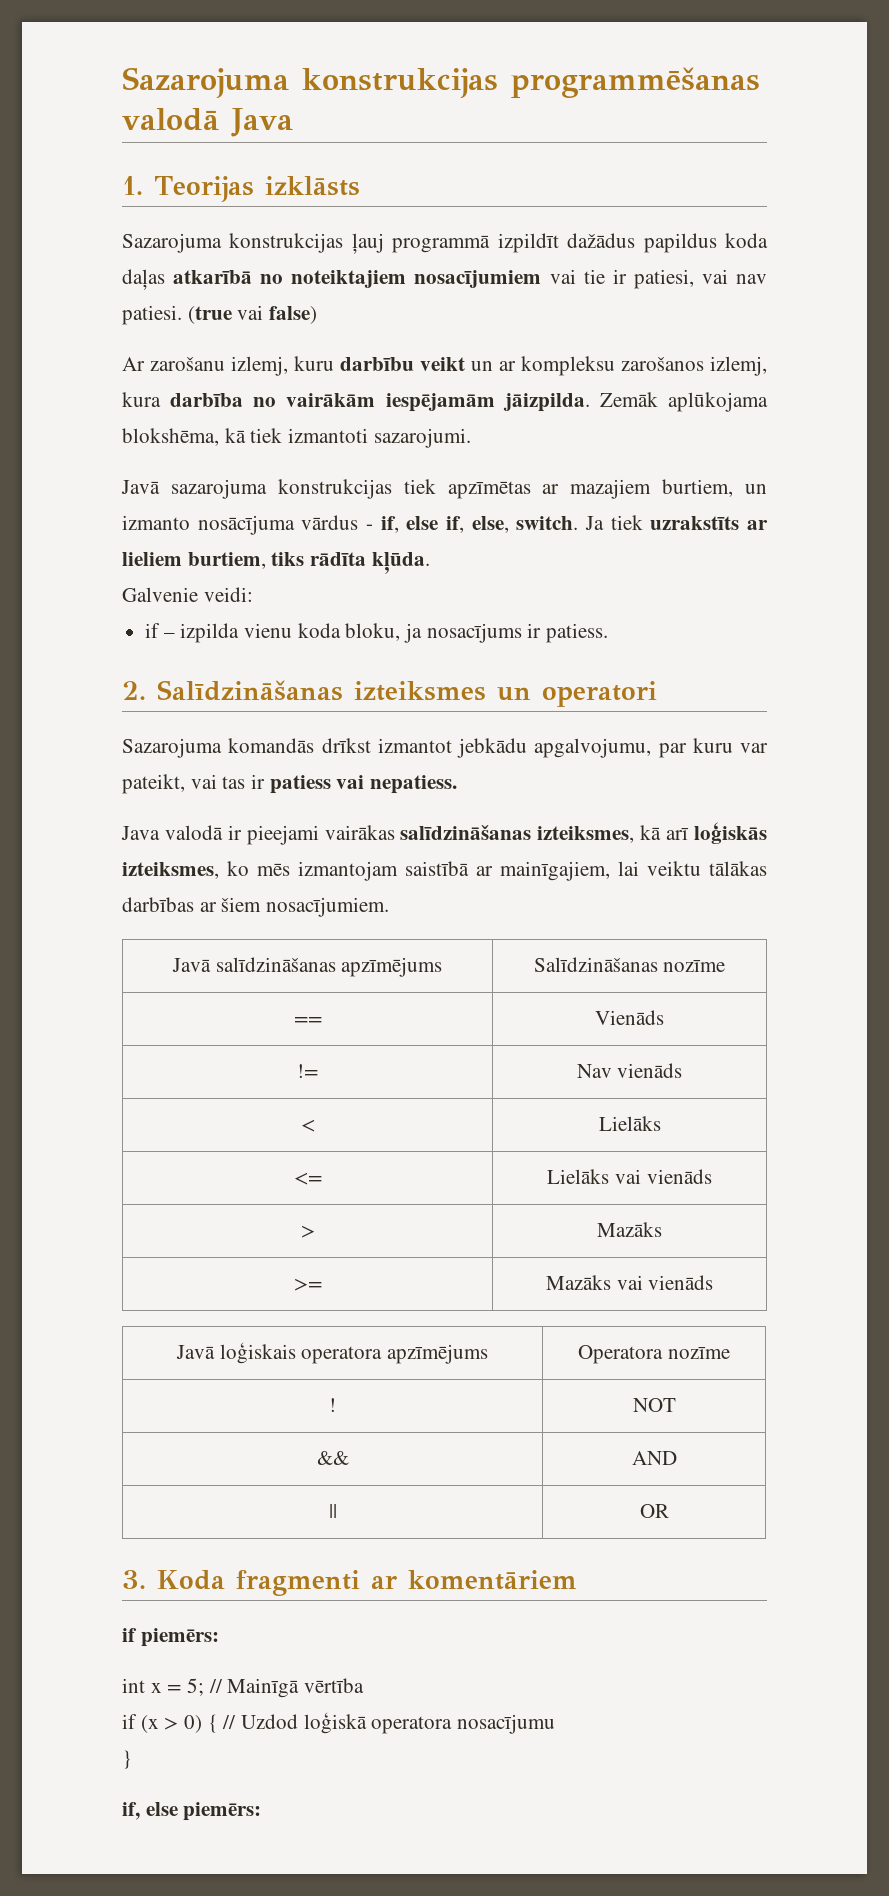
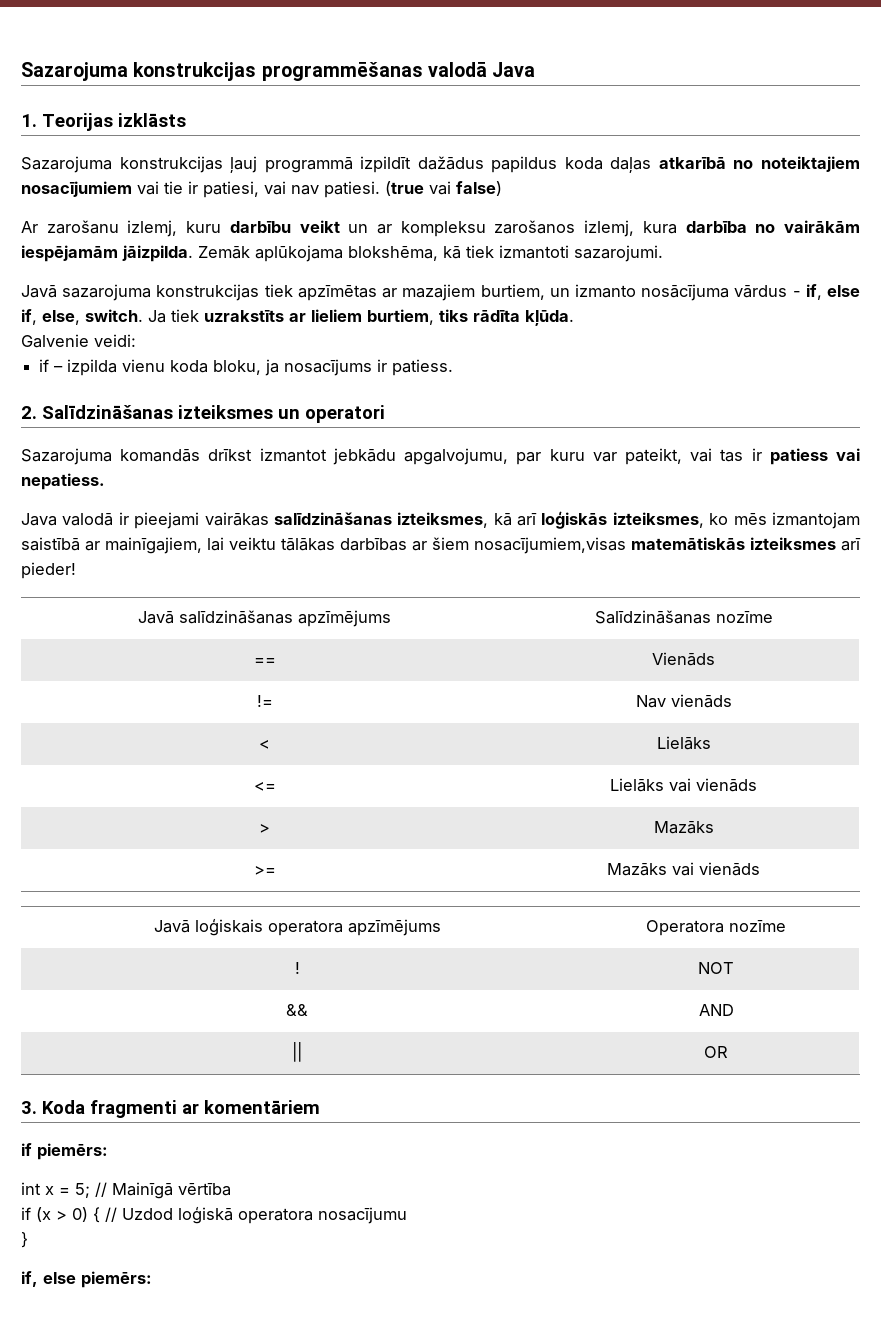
- Java valodā ir pieejami vairākas salīdzināšanas izteiksmes, kā arī loģiskās izteiksmes, ko mēs izmantojam saistībā ar mainīgajiem, lai veiktu tālākas darbības ar šiem nosacījumiem.
+ Java valodā ir pieejami vairākas salīdzināšanas izteiksmes, kā arī loģiskās izteiksmes, ko mēs izmantojam saistībā ar mainīgajiem, lai veiktu tālākas darbības ar šiem nosacījumiem,visas matemātiskās izteiksmes arī pieder!

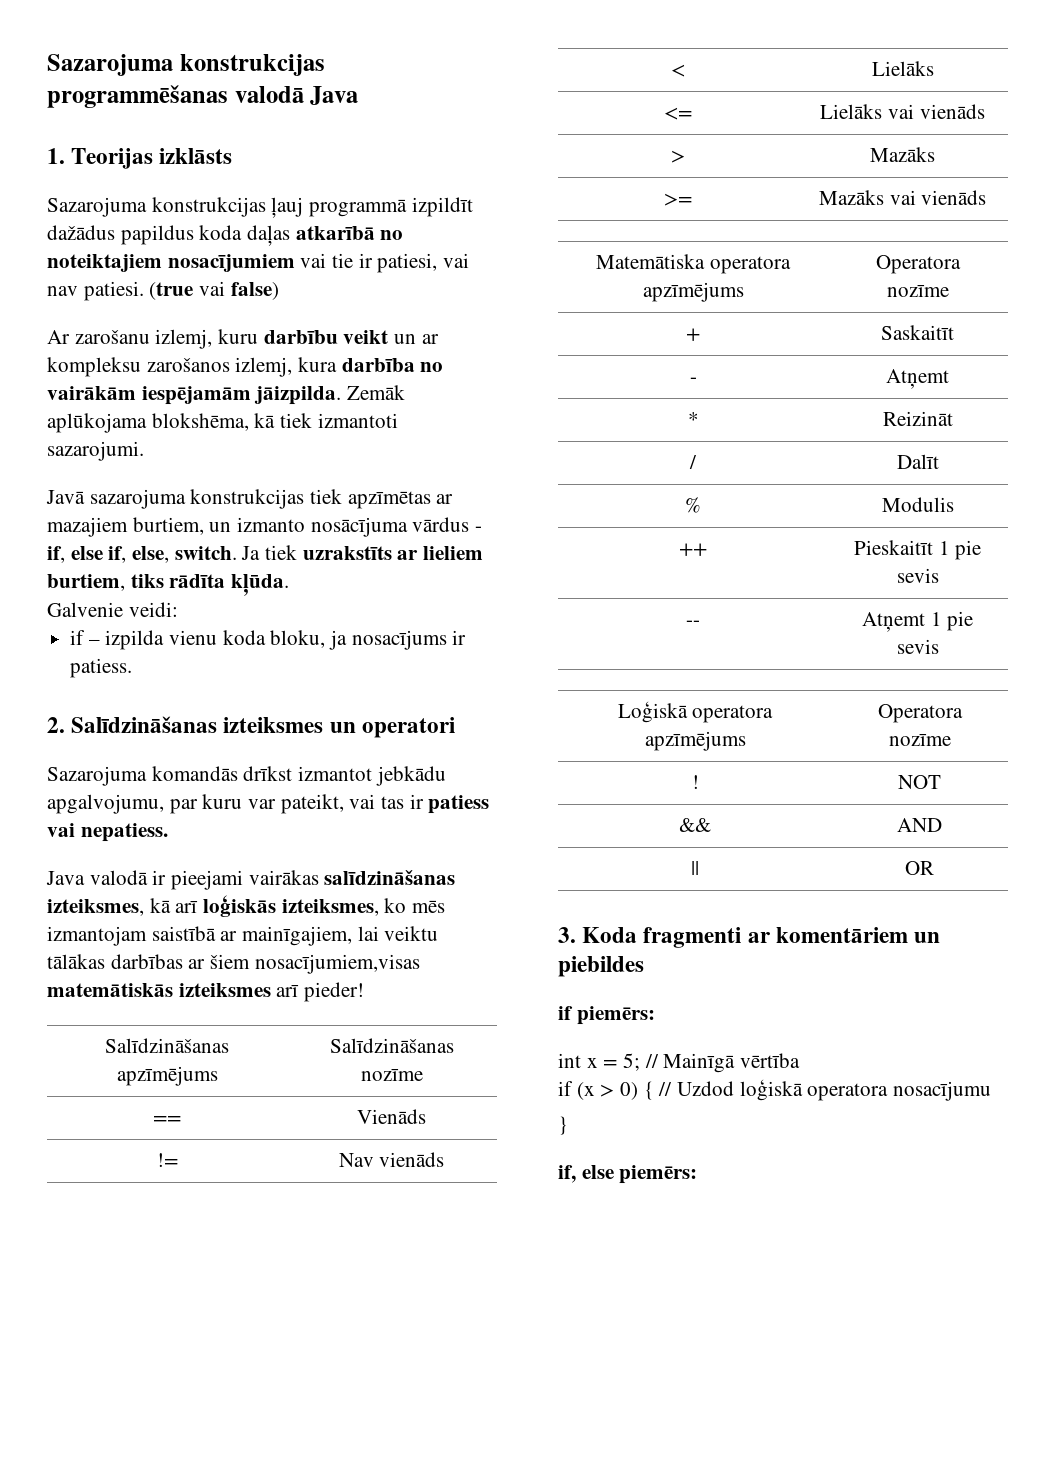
- Javā salīdzināšanas apzīmējums | Salīdzināšanas nozīme
+ Salīdzināšanas apzīmējums | Salīdzināšanas nozīme
- Javā loģiskais operatora apzīmējums | Operatora nozīme
+ Matemātiska operatora apzīmējums | Operatora nozīme
+ + | Saskaitīt
+ - | Atņemt
+ * | Reizināt
+ / | Dalīt
+ % | Modulis
+ ++ | Pieskaitīt 1 pie sevis
+ -- | Atņemt 1 pie sevis
+ Loģiskā operatora apzīmējums | Operatora nozīme
- 3. Koda fragmenti ar komentāriem
+ 3. Koda fragmenti ar komentāriem un piebildes

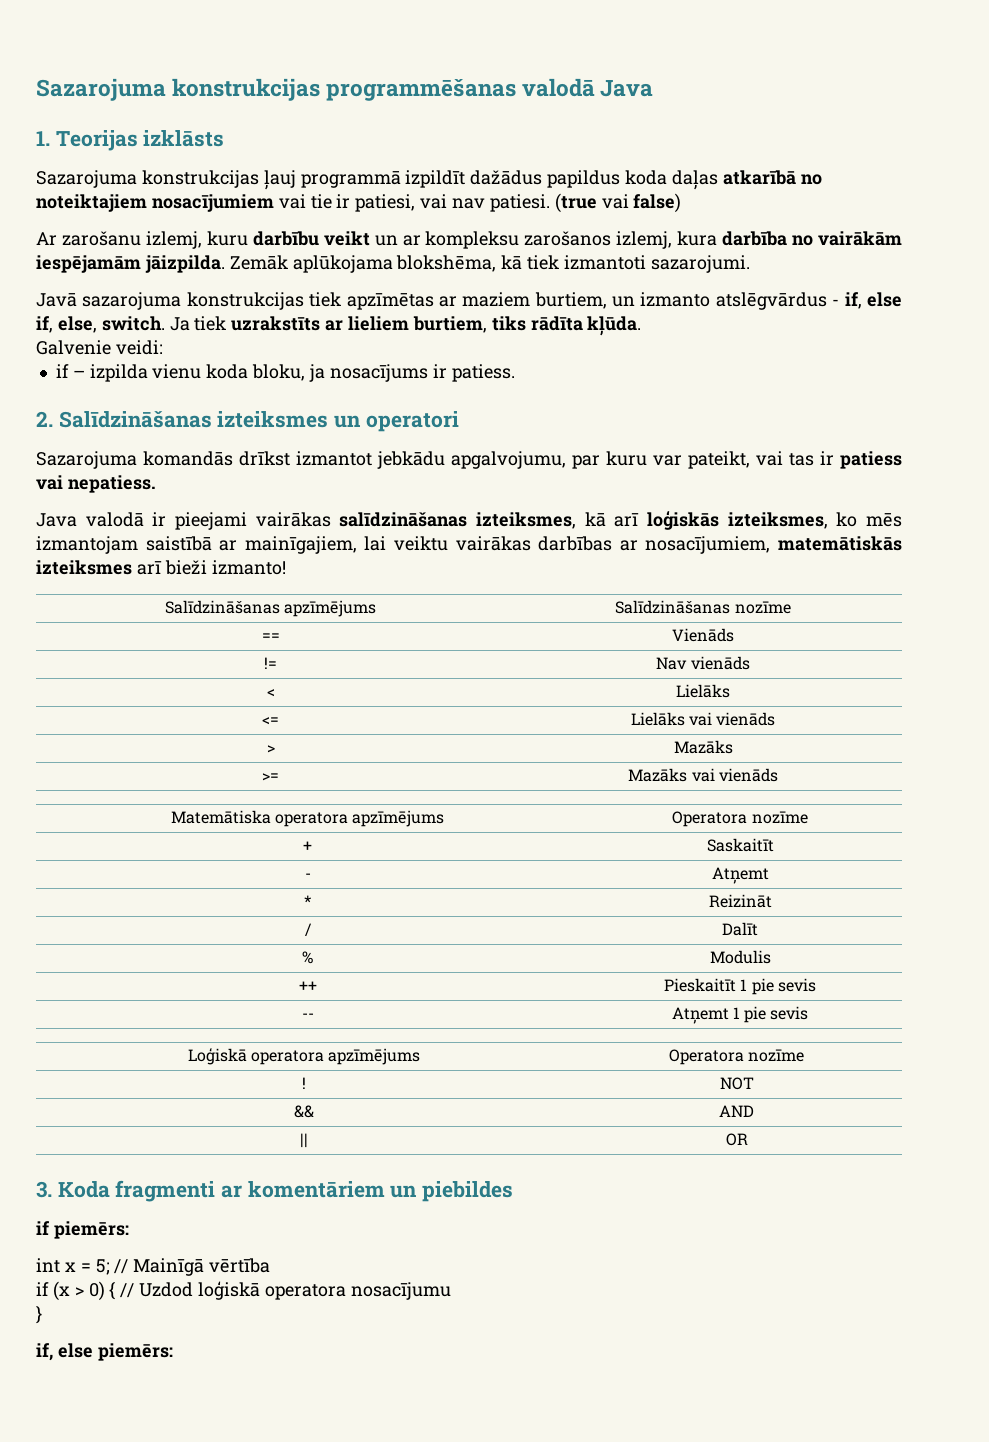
- Javā sazarojuma konstrukcijas tiek apzīmētas ar mazajiem burtiem, un izmanto nosācījuma vārdus - if, else if, else, switch.
+ Javā sazarojuma konstrukcijas tiek apzīmētas ar maziem burtiem, un izmanto atslēgvārdus - if, else if, else, switch.
- Java valodā ir pieejami vairākas salīdzināšanas izteiksmes, kā arī loģiskās izteiksmes, ko mēs izmantojam saistībā ar mainīgajiem, lai veiktu tālākas darbības ar šiem nosacījumiem,visas matemātiskās izteiksmes arī pieder!
+ Java valodā ir pieejami vairākas salīdzināšanas izteiksmes, kā arī loģiskās izteiksmes, ko mēs izmantojam saistībā ar mainīgajiem, lai veiktu vairākas darbības ar nosacījumiem, matemātiskās izteiksmes arī bieži izmanto!

